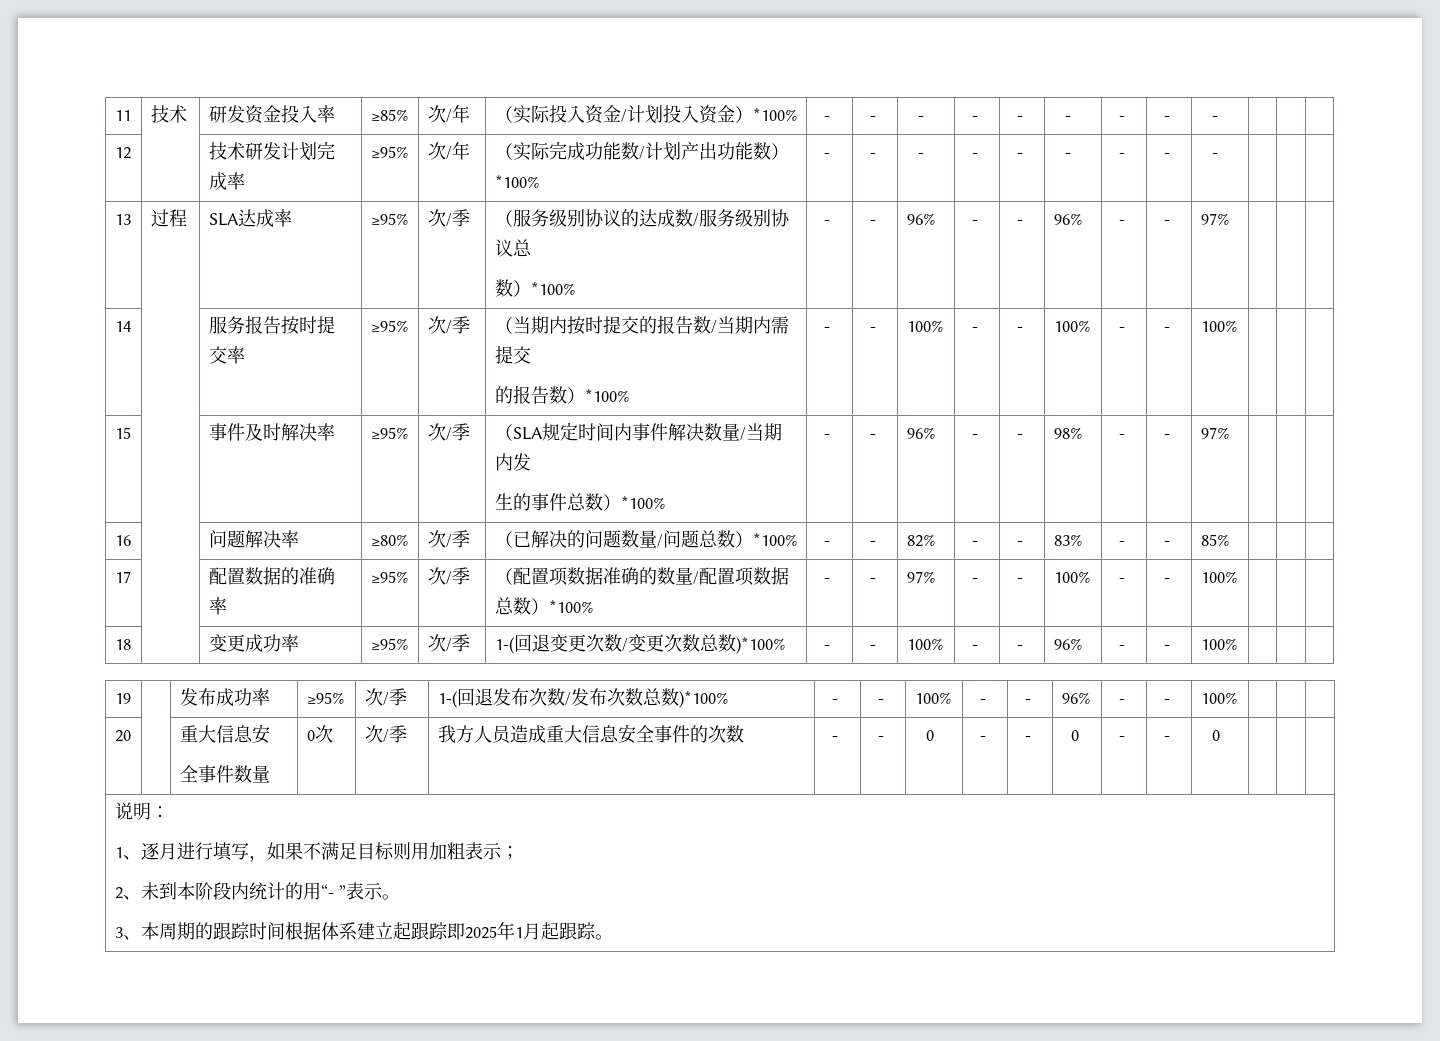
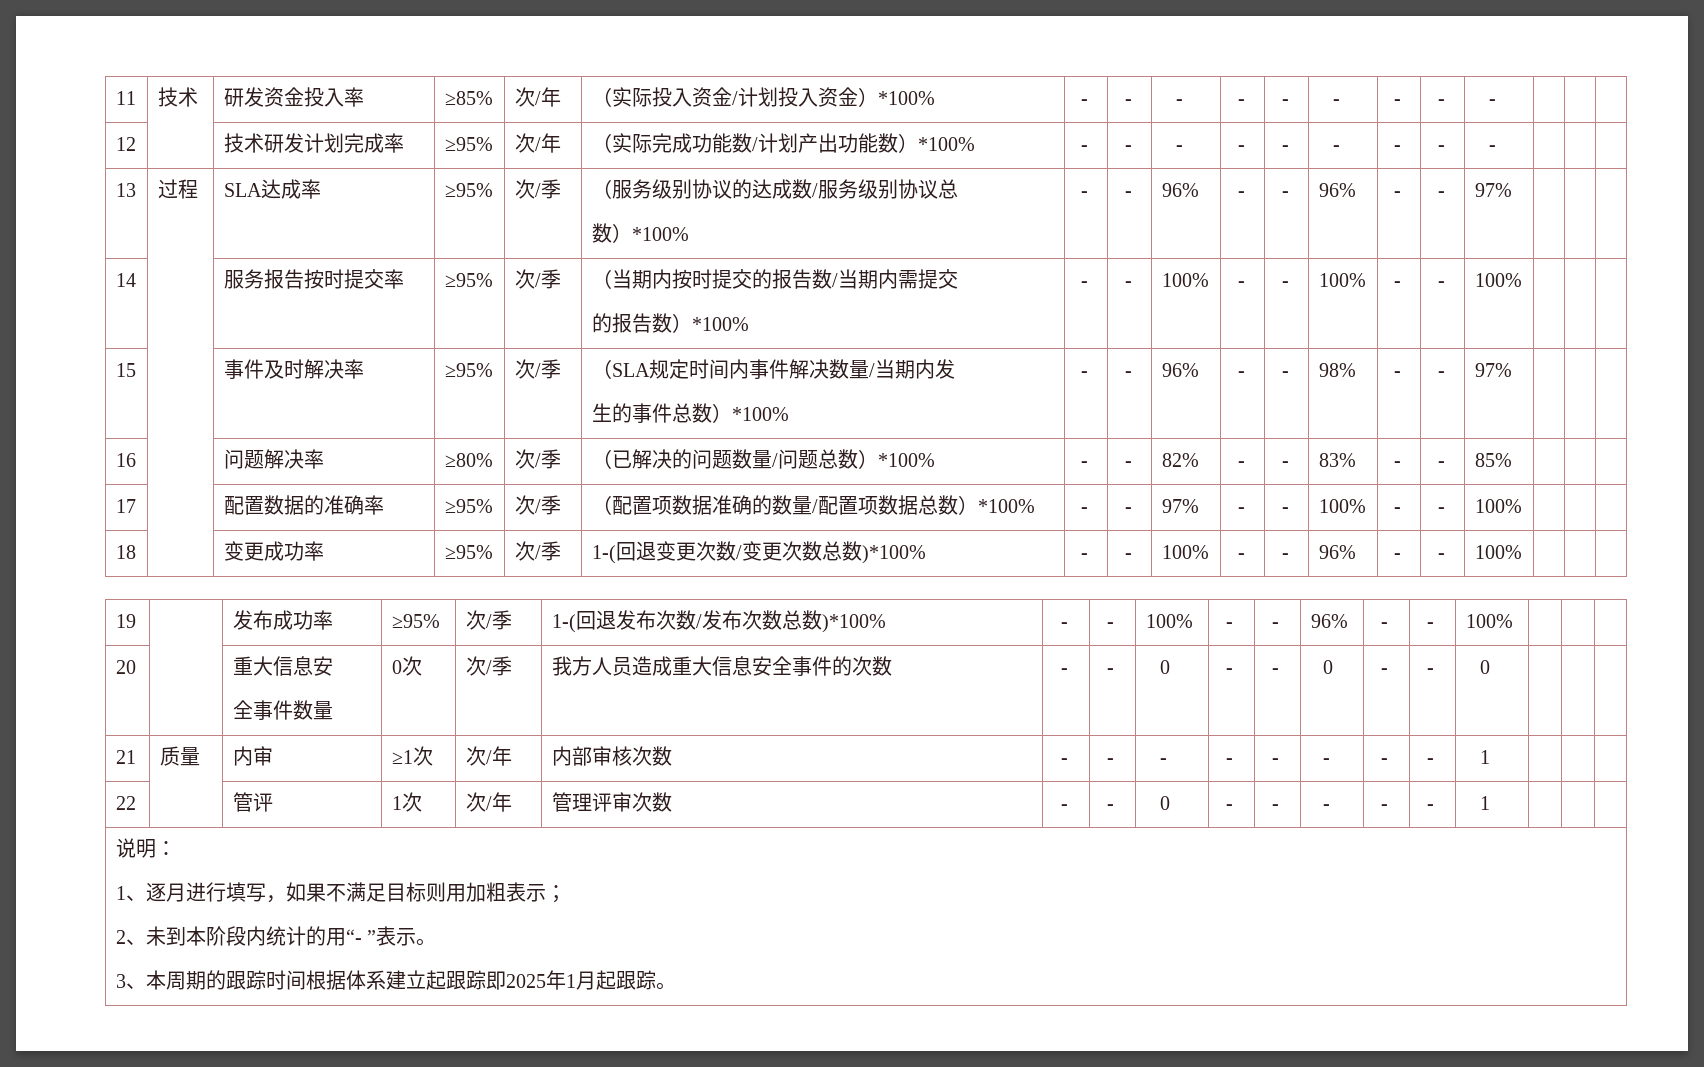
+ 21 | 质量 | 内审 | ≥1次 | 次/年 | 内部审核次数 | - | - | - | - | - | - | - | - | 1 | | |
+ 22 | | 管评 | 1次 | 次/年 | 管理评审次数 | - | - | 0 | - | - | - | - | - | 1 | | |

